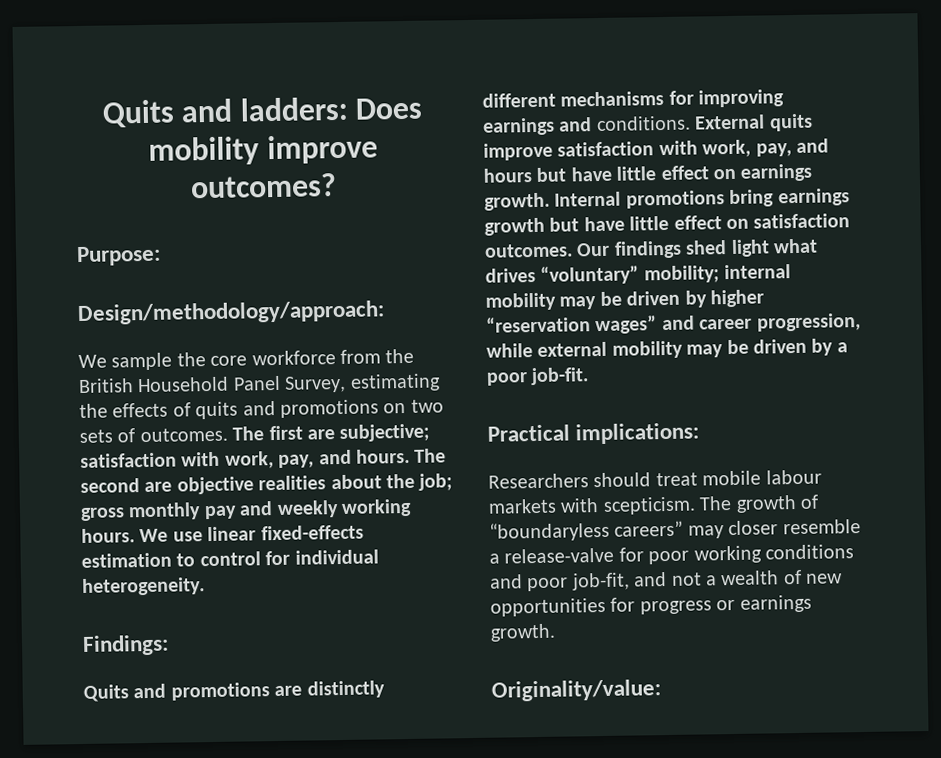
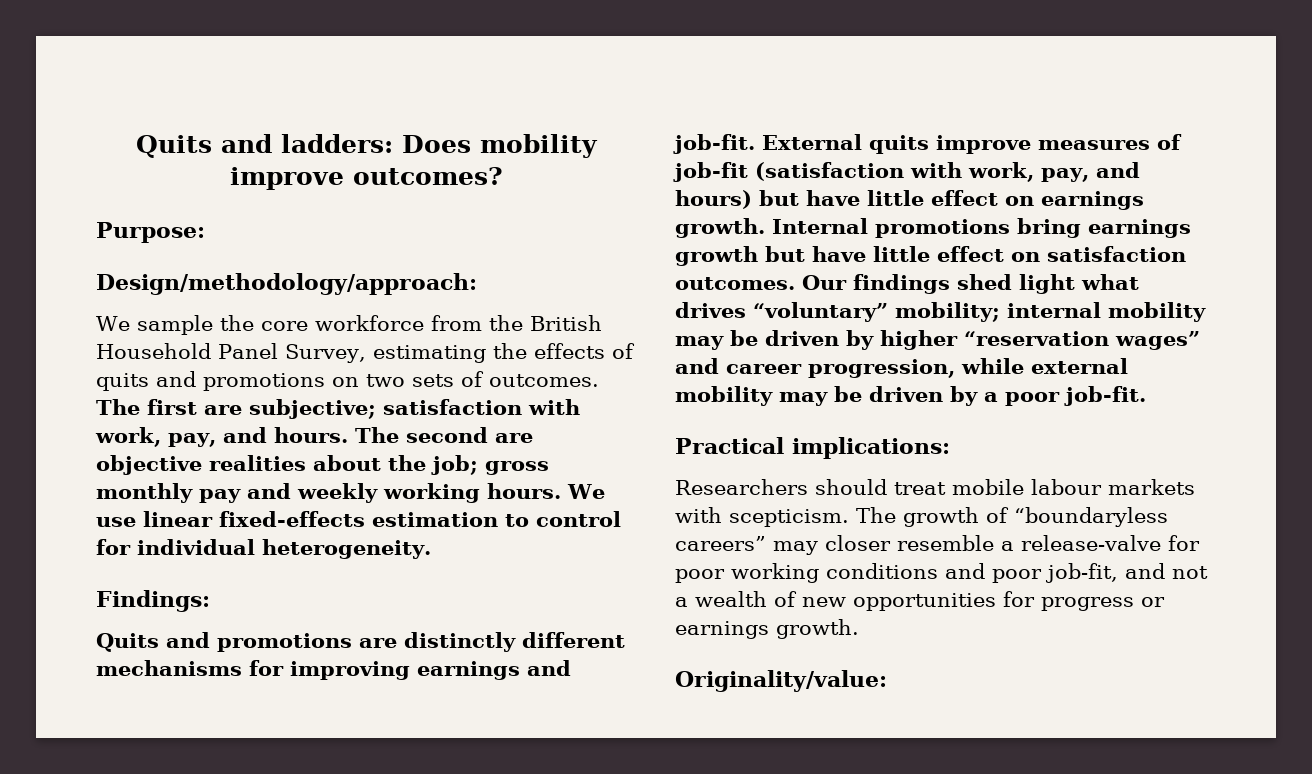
- Quits and promotions are distinctly different mechanisms for improving earnings and conditions.
+ Quits and promotions are distinctly different mechanisms for improving earnings and job-fit.
- External quits improve satisfaction with work, pay, and hours but have little effect on earnings growth.
+ External quits improve measures of job-fit (satisfaction with work, pay, and hours) but have little effect on earnings growth.

